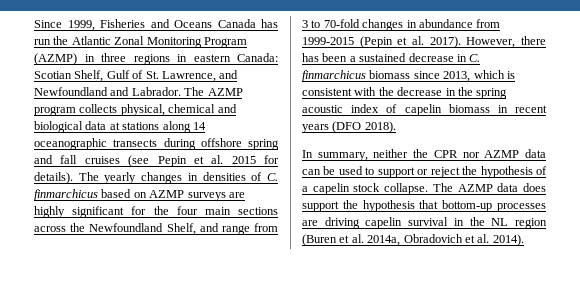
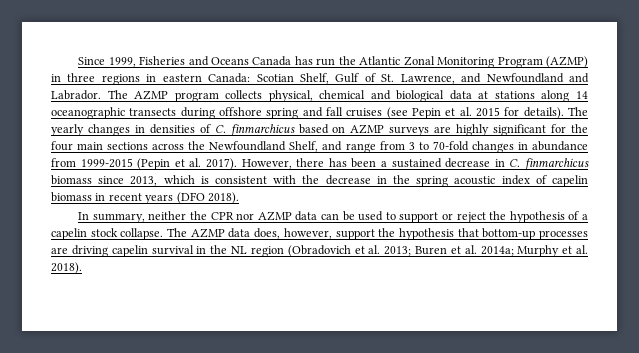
- The AZMP data does support the hypothesis that bottom-up processes are driving capelin survival in the NL region (Buren et al. 2014a, Obradovich et al. 2014).
+ The AZMP data does, however, support the hypothesis that bottom-up processes are driving capelin survival in the NL region (Obradovich et al. 2013; Buren et al. 2014a; Murphy et al. 2018).

